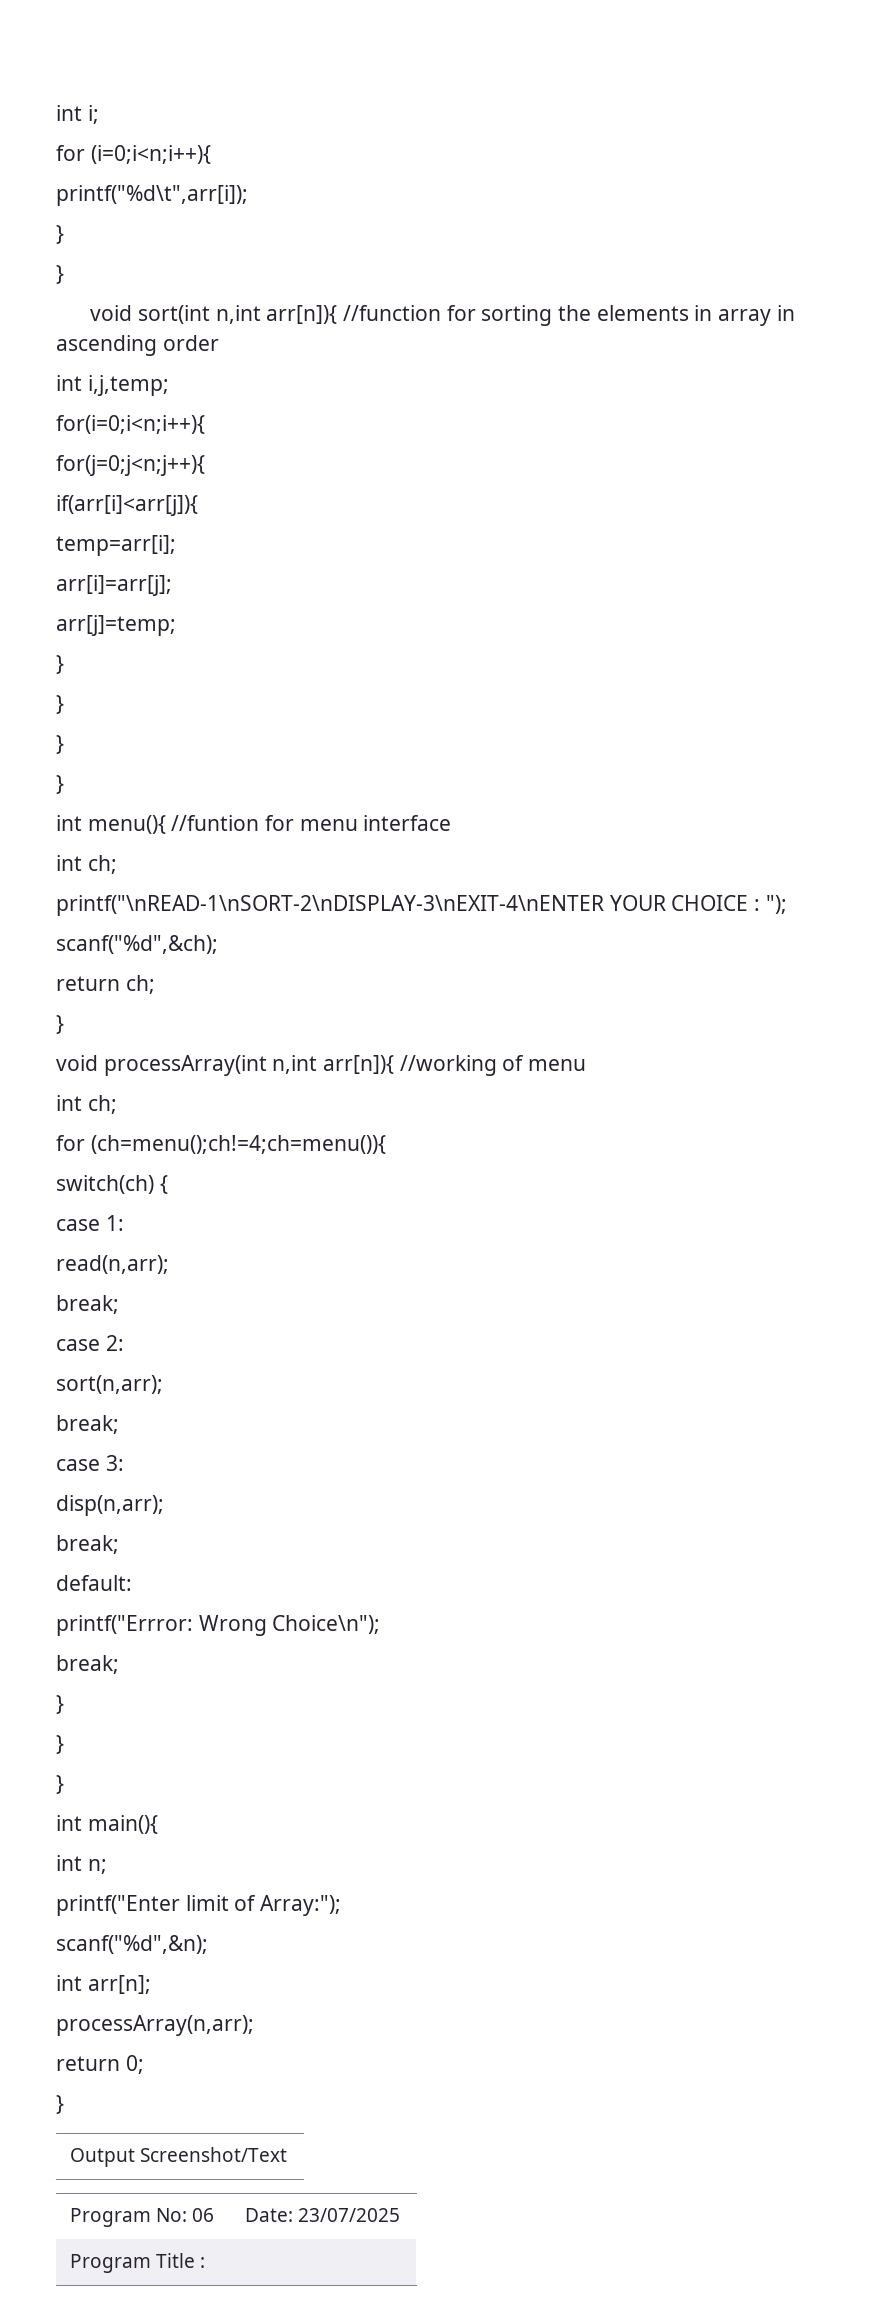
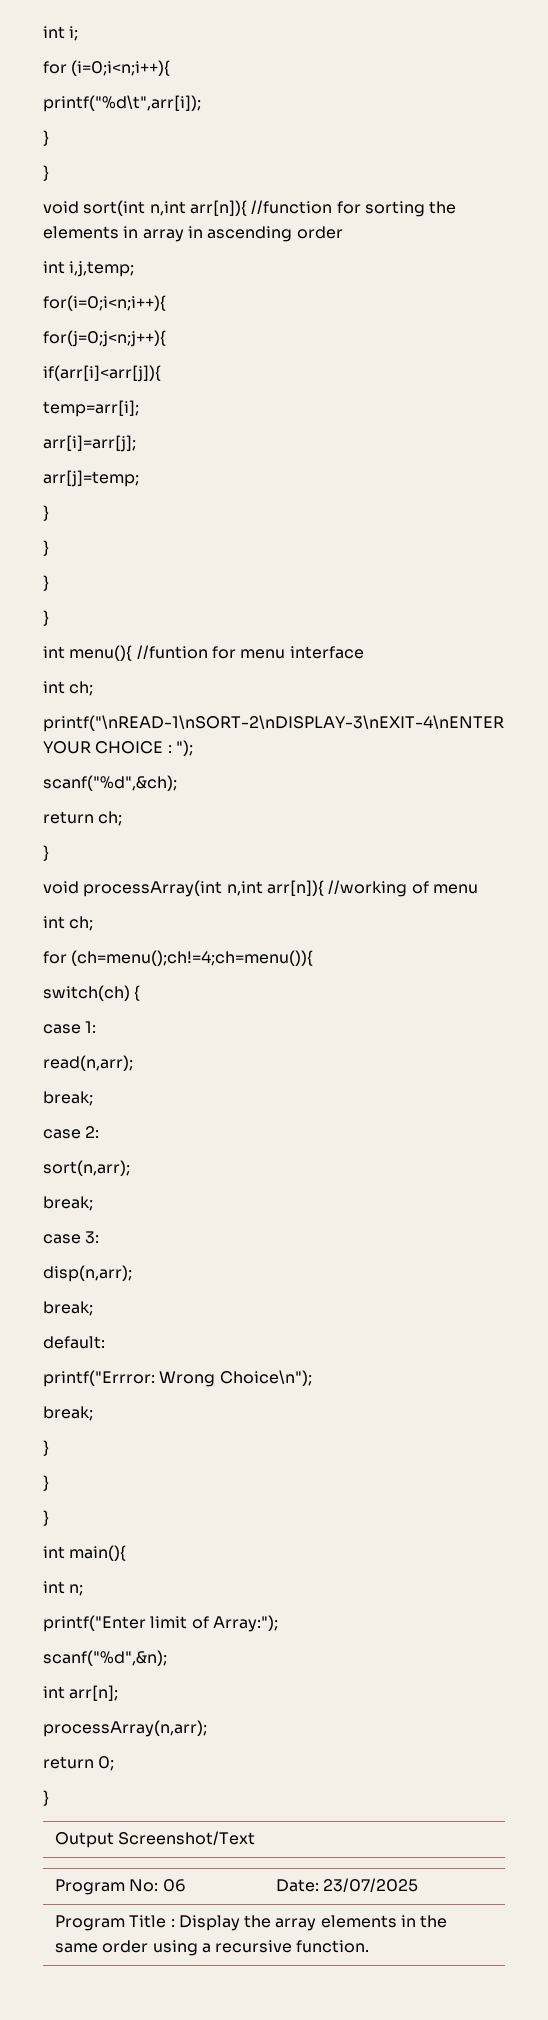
- Program Title :
+ Program Title : Display the array elements in the same order using a recursive function.

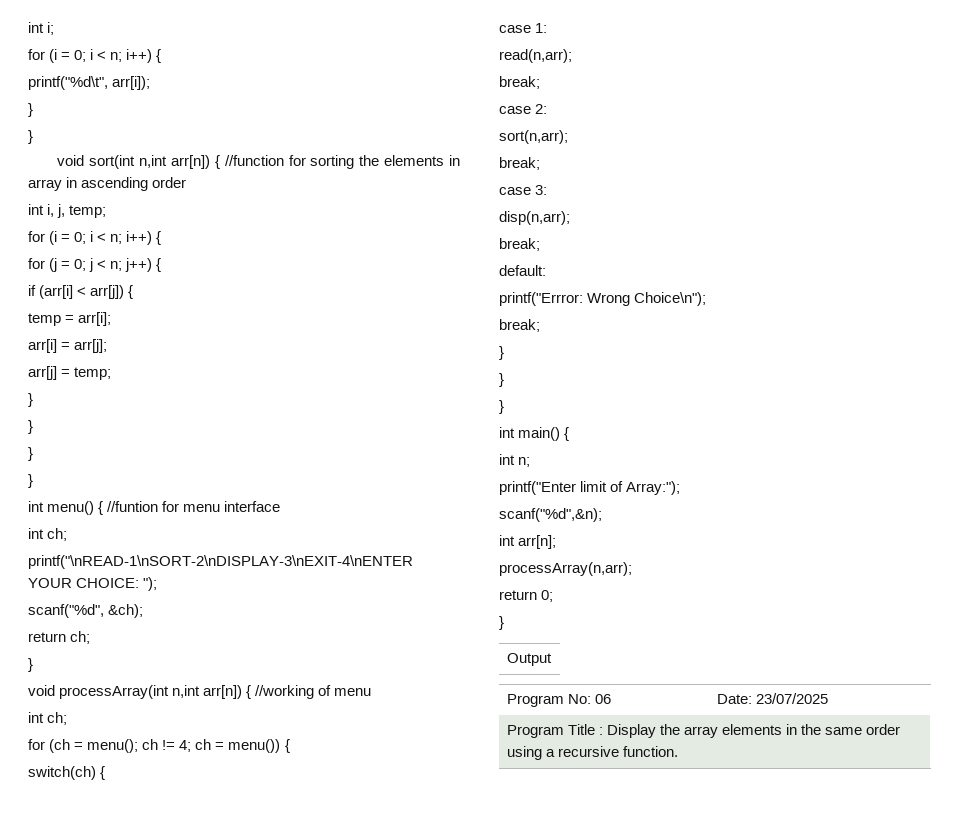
  int i;
- for (i=0;i<n;i++){
- printf("%d\t",arr[i]);
+ for (i = 0; i < n; i++) {
+ printf("%d\t", arr[i]);
- void sort(int n,int arr[n]){ //function for sorting the elements in array in ascending order
+ void sort(int n,int arr[n]) { //function for sorting the elements in array in ascending order
- int i,j,temp;
- for(i=0;i<n;i++){
- for(j=0;j<n;j++){
- if(arr[i]<arr[j]){
- temp=arr[i];
- arr[i]=arr[j];
- arr[j]=temp;
+ int i, j, temp;
+ for (i = 0; i < n; i++) {
+ for (j = 0; j < n; j++) {
+ if (arr[i] < arr[j]) {
+ temp = arr[i];
+ arr[i] = arr[j];
+ arr[j] = temp;
- int menu(){ //funtion for menu interface
+ int menu() { //funtion for menu interface
- printf("\nREAD-1\nSORT-2\nDISPLAY-3\nEXIT-4\nENTER YOUR CHOICE : ");
+ printf("\nREAD-1\nSORT-2\nDISPLAY-3\nEXIT-4\nENTER YOUR CHOICE: ");
- scanf("%d",&ch);
+ scanf("%d", &ch);
- void processArray(int n,int arr[n]){ //working of menu
+ void processArray(int n,int arr[n]) { //working of menu
- for (ch=menu();ch!=4;ch=menu()){
+ for (ch = menu(); ch != 4; ch = menu()) {
- int main(){
+ int main() {
- Output Screenshot/Text
+ Output

